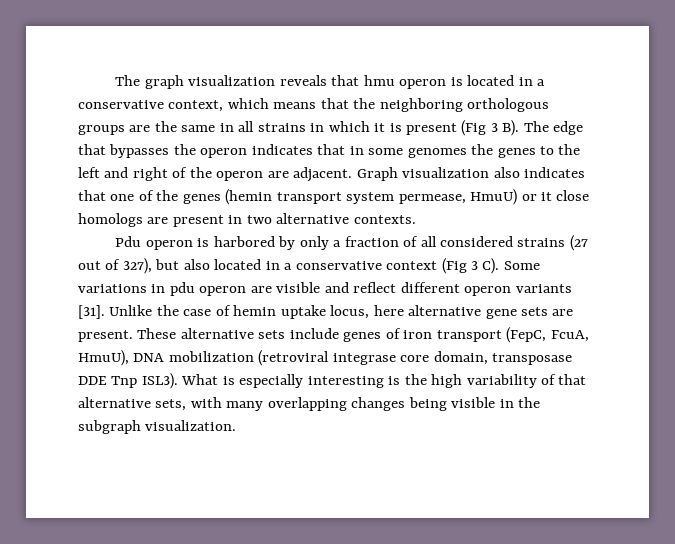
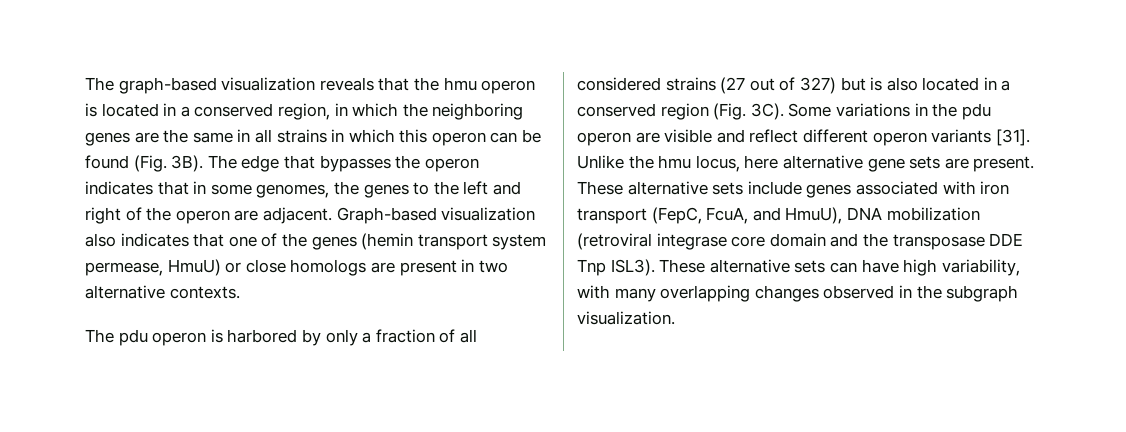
- The graph visualization reveals that hmu operon is located in a conservative context, which means that the neighboring orthologous groups are the same in all strains in which it is present (Fig 3 B). The edge that bypasses the operon indicates that in some genomes the genes to the left and right of the operon are adjacent.
+ The graph-based visualization reveals that the hmu operon is located in a conserved region, in which the neighboring genes are the same in all strains in which this operon can be found (Fig. 3B). The edge that bypasses the operon indicates that in some genomes, the genes to the left and right of the operon are adjacent.
- Graph visualization also indicates that one of the genes (hemin transport system permease, HmuU) or it close homologs are present in two alternative contexts.
+ Graph-based visualization also indicates that one of the genes (hemin transport system permease, HmuU) or close homologs are present in two alternative contexts.
- Pdu operon is harbored by only a fraction of all considered strains (27 out of 327), but also located in a conservative context (Fig 3 C). Some variations in pdu operon are visible and reflect different operon variants [31].
+ The pdu operon is harbored by only a fraction of all considered strains (27 out of 327) but is also located in a conserved region (Fig. 3C). Some variations in the pdu operon are visible and reflect different operon variants [31].
- Unlike the case of hemin uptake locus, here alternative gene sets are present.
+ Unlike the hmu locus, here alternative gene sets are present.
- These alternative sets include genes of iron transport (FepC, FcuA, HmuU), DNA mobilization (retroviral integrase core domain, transposase DDE Tnp ISL3).
+ These alternative sets include genes associated with iron transport (FepC, FcuA, and HmuU), DNA mobilization (retroviral integrase core domain and the transposase DDE Tnp ISL3).
- What is especially interesting is the high variability of that alternative sets, with many overlapping changes being visible in the subgraph visualization.
+ These alternative sets can have high variability, with many overlapping changes observed in the subgraph visualization.

